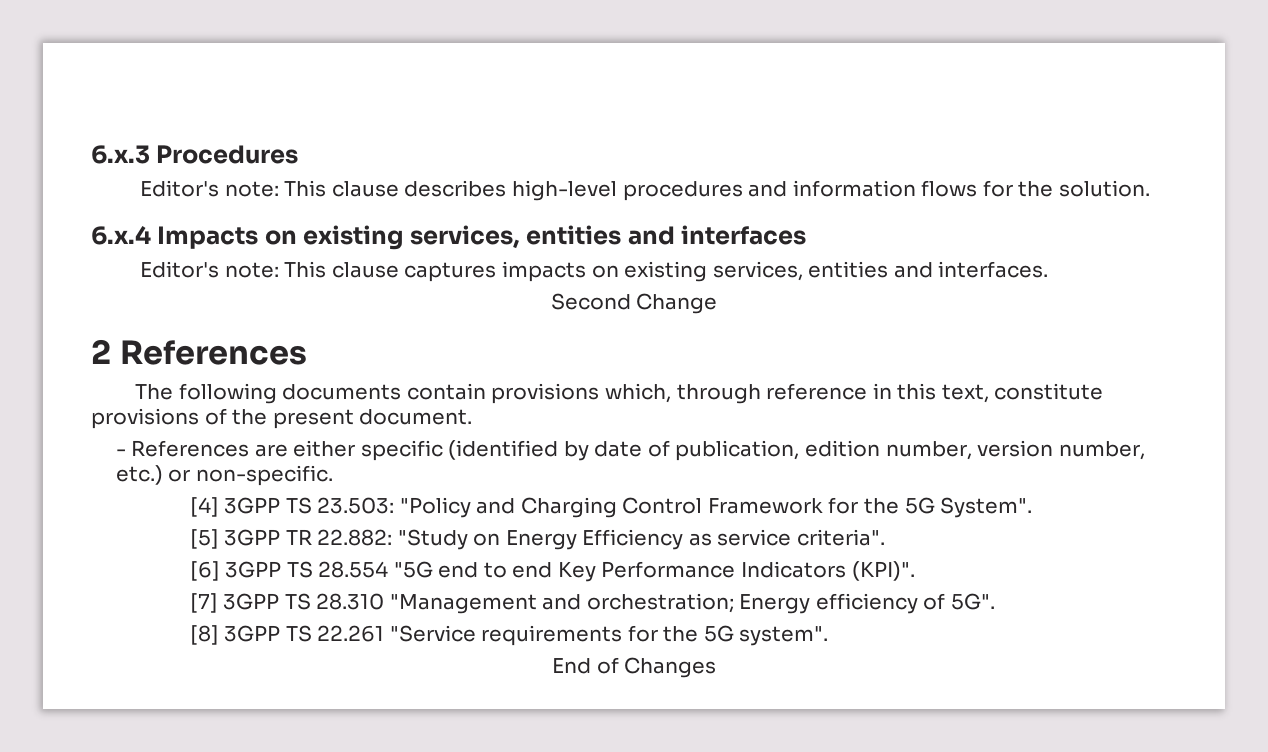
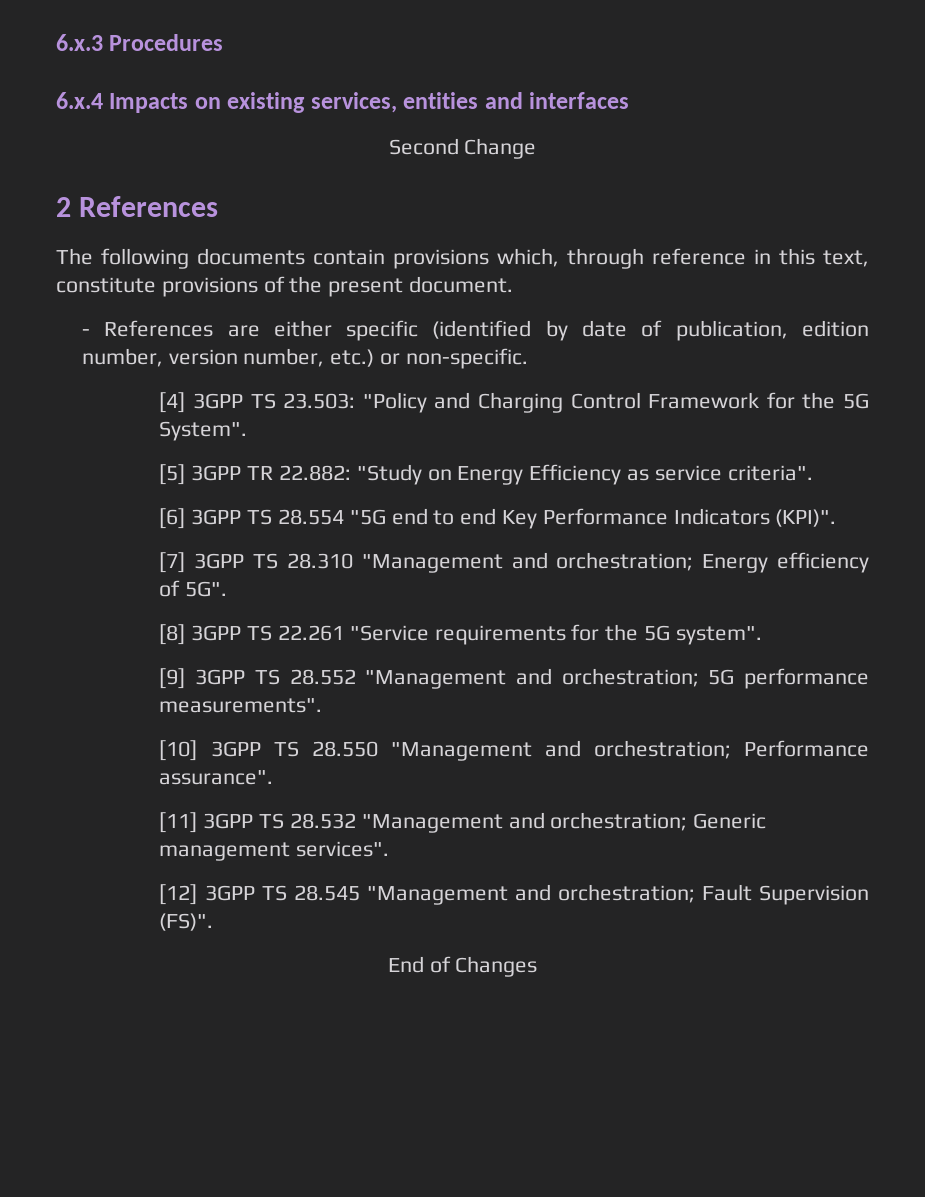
- Editor's note: This clause describes high-level procedures and information flows for the solution.
- Editor's note: This clause captures impacts on existing services, entities and interfaces.
+ [9] 3GPP TS 28.552 "Management and orchestration; 5G performance measurements".
+ [10] 3GPP TS 28.550 "Management and orchestration; Performance assurance".
+ [11] 3GPP TS 28.532 "Management and orchestration; Generic management services".
+ [12] 3GPP TS 28.545 "Management and orchestration; Fault Supervision (FS)".

